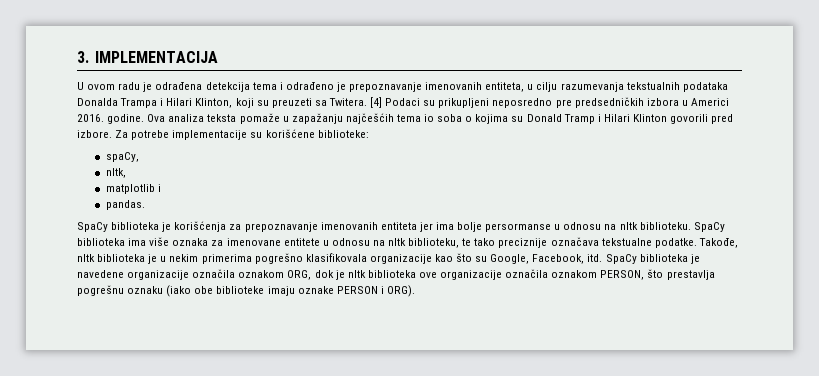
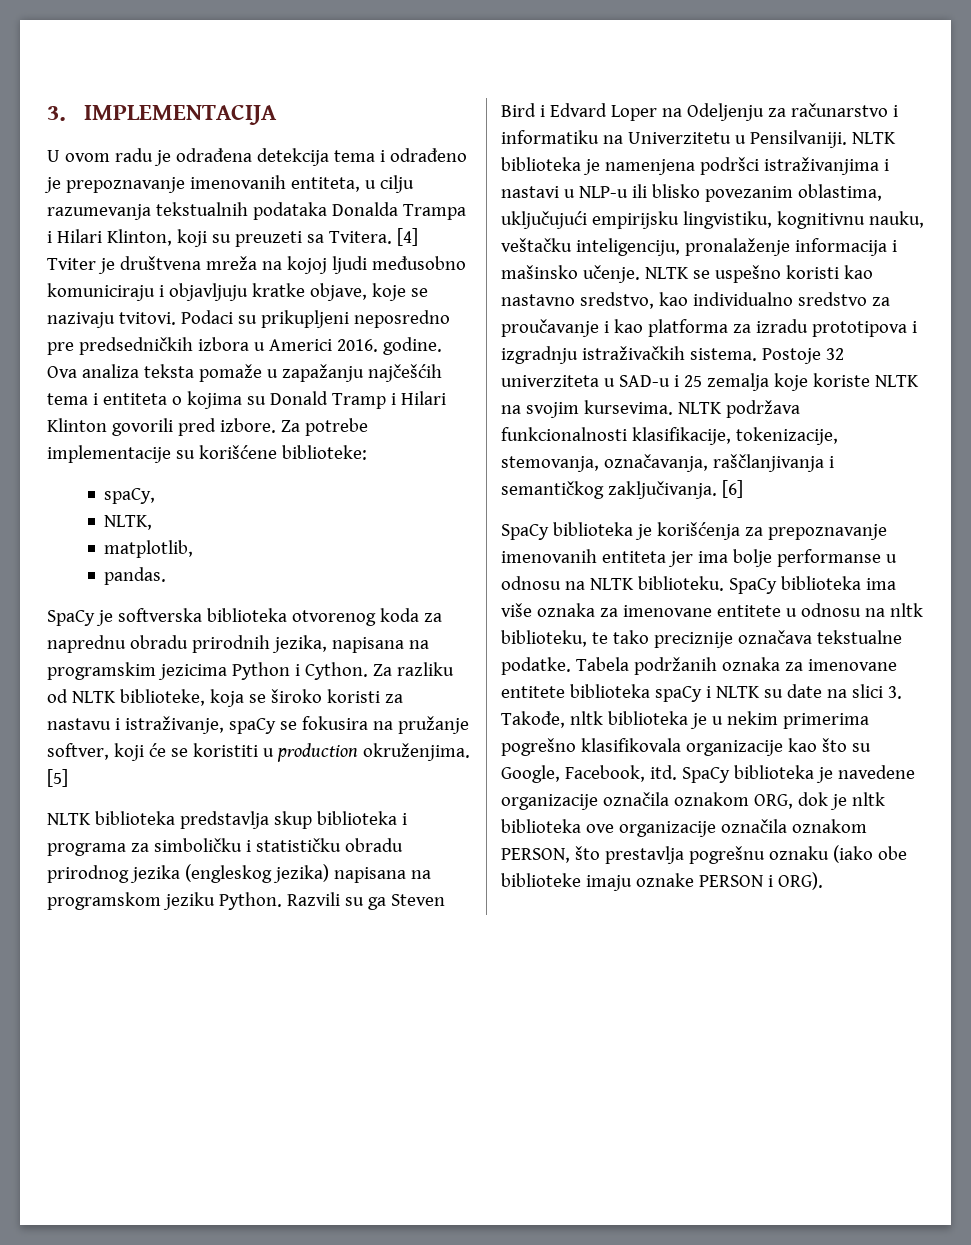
- U ovom radu je odrađena detekcija tema i odrađeno je prepoznavanje imenovanih entiteta, u cilju razumevanja tekstualnih podataka Donalda Trampa i Hilari Klinton, koji su preuzeti sa Twitera. [4] Podaci su prikupljeni neposredno pre predsedničkih izbora u Americi 2016. godine.
+ U ovom radu je odrađena detekcija tema i odrađeno je prepoznavanje imenovanih entiteta, u cilju razumevanja tekstualnih podataka Donalda Trampa i Hilari Klinton, koji su preuzeti sa Tvitera. [4] Tviter je društvena mreža na kojoj ljudi međusobno komuniciraju i objavljuju kratke objave, koje se nazivaju tvitovi. Podaci su prikupljeni neposredno pre predsedničkih izbora u Americi 2016. godine.
- Ova analiza teksta pomaže u zapažanju najčešćih tema io soba o kojima su Donald Tramp i Hilari Klinton govorili pred izbore.
+ Ova analiza teksta pomaže u zapažanju najčešćih tema i entiteta o kojima su Donald Tramp i Hilari Klinton govorili pred izbore.
- nltk,
- matplotlib i
+ NLTK,
+ matplotlib,
  pandas.
+ SpaCy je softverska biblioteka otvorenog koda za naprednu obradu prirodnih jezika, napisana na programskim jezicima Python i Cython. Za razliku od NLTK biblioteke, koja se široko koristi za nastavu i istraživanje, spaCy se fokusira na pružanje softver, koji će se koristiti u production okruženjima. [5]
+ NLTK biblioteka predstavlja skup biblioteka i programa za simboličku i statističku obradu prirodnog jezika (engleskog jezika) napisana na programskom jeziku Python. Razvili su ga Steven Bird i Edvard Loper na Odeljenju za računarstvo i informatiku na Univerzitetu u Pensilvaniji. NLTK biblioteka je namenjena podršci istraživanjima i nastavi u NLP-u ili blisko povezanim oblastima, uključujući empirijsku lingvistiku, kognitivnu nauku, veštačku inteligenciju, pronalaženje informacija i mašinsko učenje. NLTK se uspešno koristi kao nastavno sredstvo, kao individualno sredstvo za proučavanje i kao platforma za izradu prototipova i izgradnju istraživačkih sistema. Postoje 32 univerziteta u SAD-u i 25 zemalja koje koriste NLTK na svojim kursevima. NLTK podržava funkcionalnosti klasifikacije, tokenizacije, stemovanja, označavanja, raščlanjivanja i semantičkog zaključivanja. [6]
- SpaCy biblioteka je korišćenja za prepoznavanje imenovanih entiteta jer ima bolje persormanse u odnosu na nltk biblioteku.
+ SpaCy biblioteka je korišćenja za prepoznavanje imenovanih entiteta jer ima bolje performanse u odnosu na NLTK biblioteku.
- Takođe, nltk biblioteka je u nekim primerima pogrešno klasifikovala organizacije kao što su Google, Facebook, itd.
+ Tabela podržanih oznaka za imenovane entitete biblioteka spaCy i NLTK su date na slici 3. Takođe, nltk biblioteka je u nekim primerima pogrešno klasifikovala organizacije kao što su Google, Facebook, itd.

